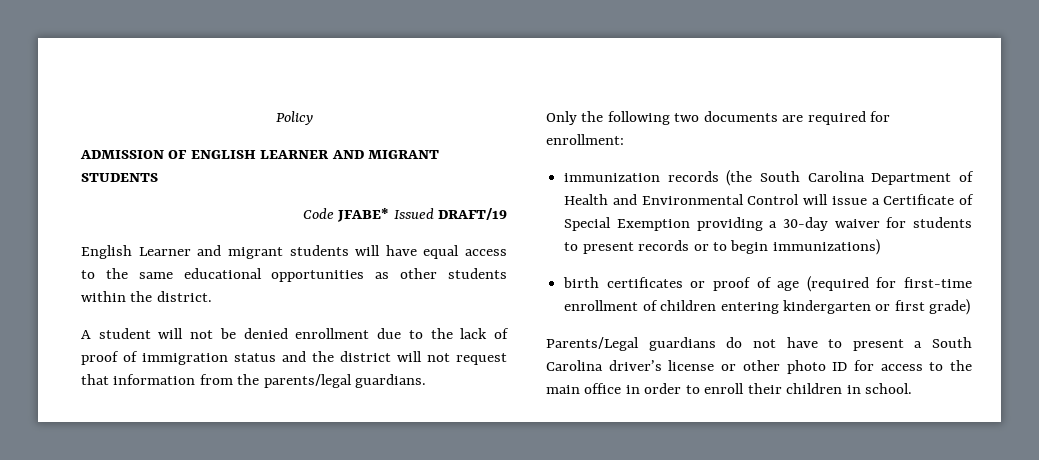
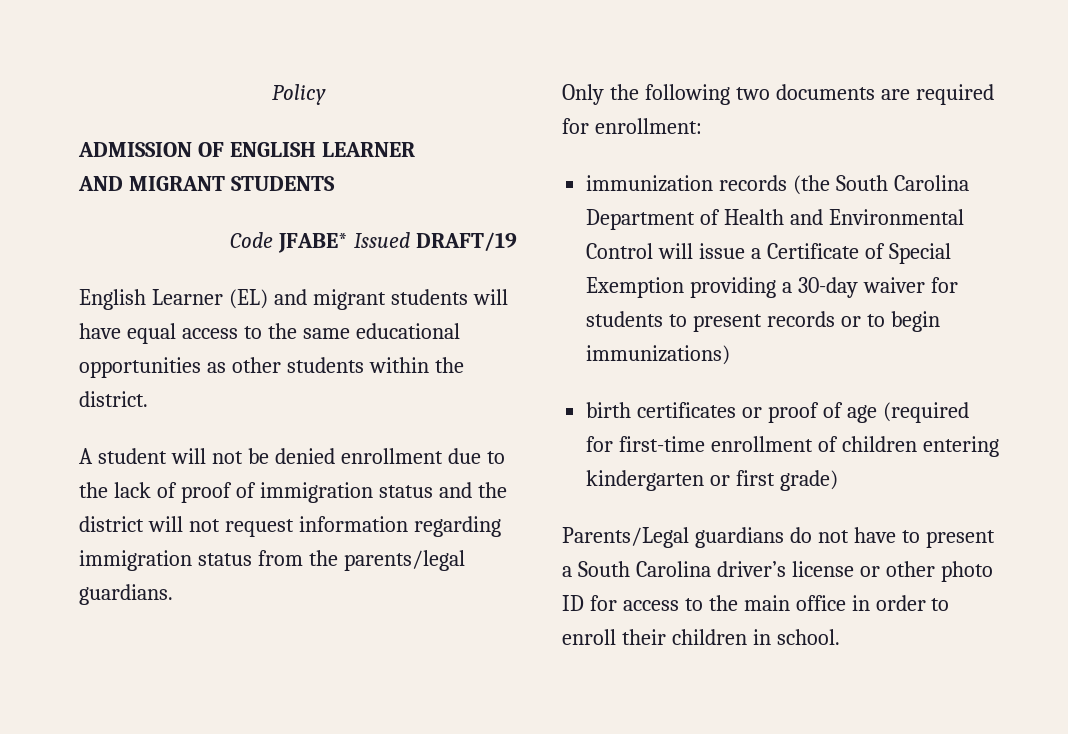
- ADMISSION OF ENGLISH LEARNER AND MIGRANT STUDENTS
+ ADMISSION OF ENGLISH LEARNER
+ AND MIGRANT STUDENTS
- English Learner and migrant students will have equal access to the same educational opportunities as other students within the district.
+ English Learner (EL) and migrant students will have equal access to the same educational opportunities as other students within the district.
- A student will not be denied enrollment due to the lack of proof of immigration status and the district will not request that information from the parents/legal guardians.
+ A student will not be denied enrollment due to the lack of proof of immigration status and the district will not request information regarding immigration status from the parents/legal guardians.

